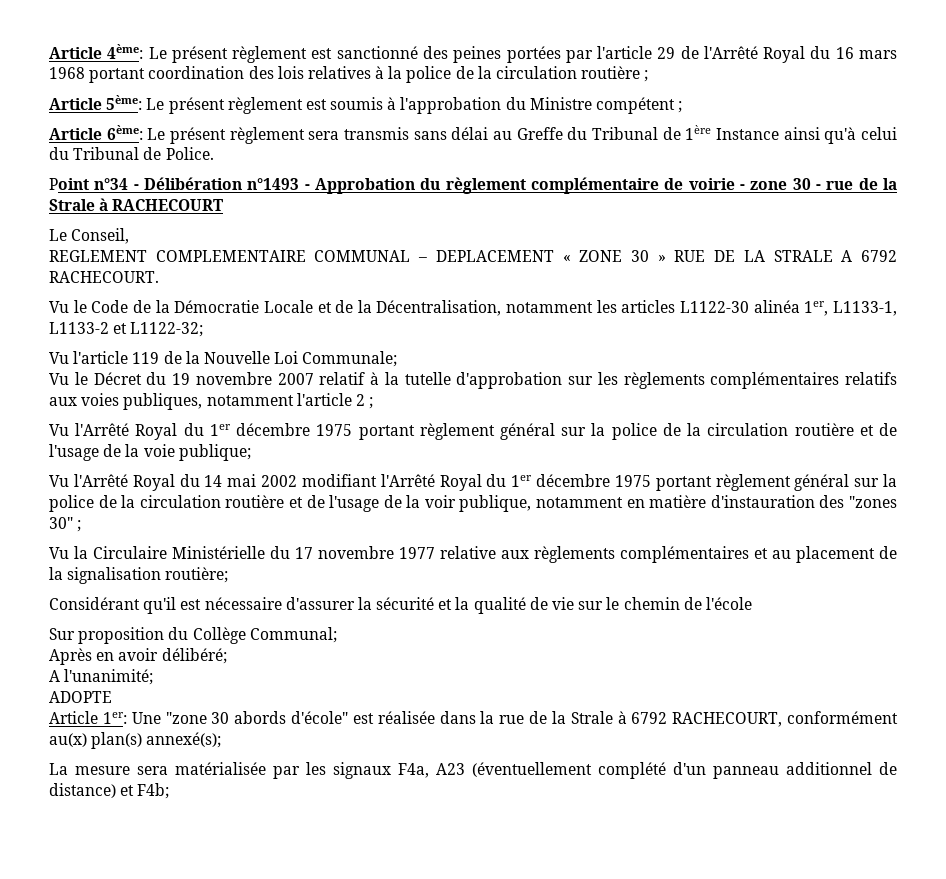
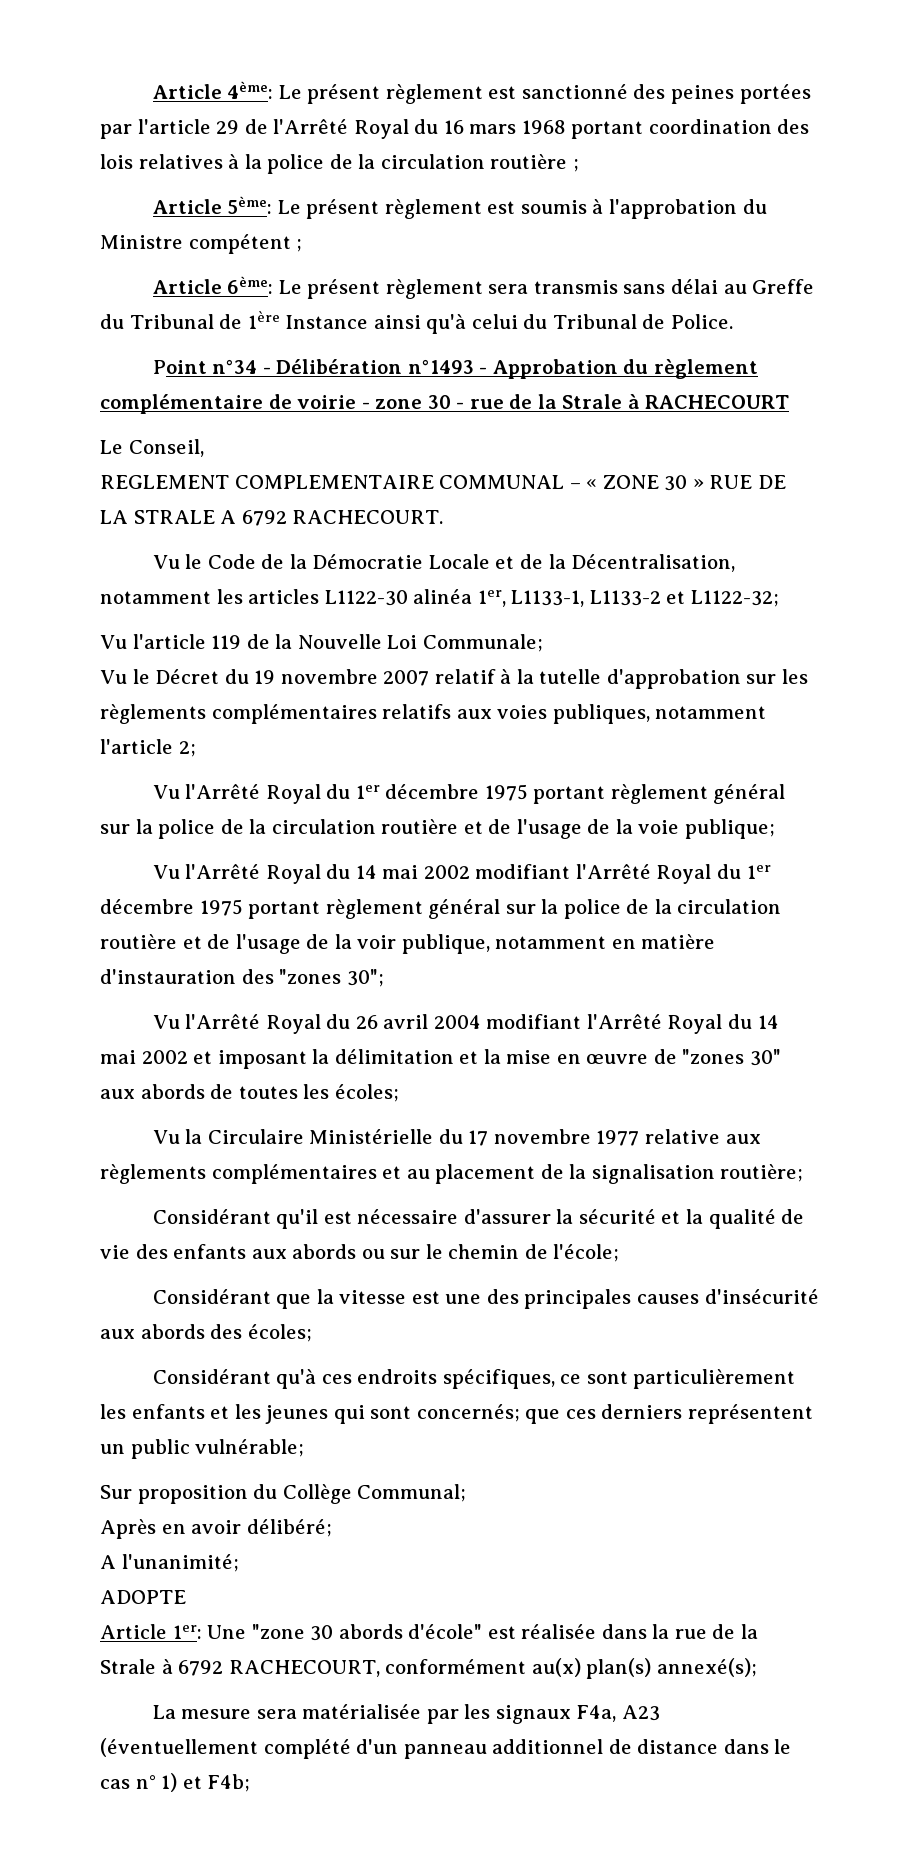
- REGLEMENT COMPLEMENTAIRE COMMUNAL – DEPLACEMENT « ZONE 30 » RUE DE LA STRALE A 6792 RACHECOURT.
+ REGLEMENT COMPLEMENTAIRE COMMUNAL – « ZONE 30 » RUE DE LA STRALE A 6792 RACHECOURT.
- Vu le Décret du 19 novembre 2007 relatif à la tutelle d'approbation sur les règlements complémentaires relatifs aux voies publiques, notamment l'article 2 ;
+ Vu le Décret du 19 novembre 2007 relatif à la tutelle d'approbation sur les règlements complémentaires relatifs aux voies publiques, notamment l'article 2;
- Vu l'Arrêté Royal du 14 mai 2002 modifiant l'Arrêté Royal du 1er décembre 1975 portant règlement général sur la police de la circulation routière et de l'usage de la voir publique, notamment en matière d'instauration des "zones 30" ;
+ Vu l'Arrêté Royal du 14 mai 2002 modifiant l'Arrêté Royal du 1er décembre 1975 portant règlement général sur la police de la circulation routière et de l'usage de la voir publique, notamment en matière d'instauration des "zones 30";
+ Vu l'Arrêté Royal du 26 avril 2004 modifiant l'Arrêté Royal du 14 mai 2002 et imposant la délimitation et la mise en œuvre de "zones 30" aux abords de toutes les écoles;
- Considérant qu'il est nécessaire d'assurer la sécurité et la qualité de vie sur le chemin de l'école
+ Considérant qu'il est nécessaire d'assurer la sécurité et la qualité de vie des enfants aux abords ou sur le chemin de l'école;
+ Considérant que la vitesse est une des principales causes d'insécurité aux abords des écoles;
+ Considérant qu'à ces endroits spécifiques, ce sont particulièrement les enfants et les jeunes qui sont concernés; que ces derniers représentent un public vulnérable;
- La mesure sera matérialisée par les signaux F4a, A23 (éventuellement complété d'un panneau additionnel de distance) et F4b;
+ La mesure sera matérialisée par les signaux F4a, A23 (éventuellement complété d'un panneau additionnel de distance dans le cas n° 1) et F4b;

